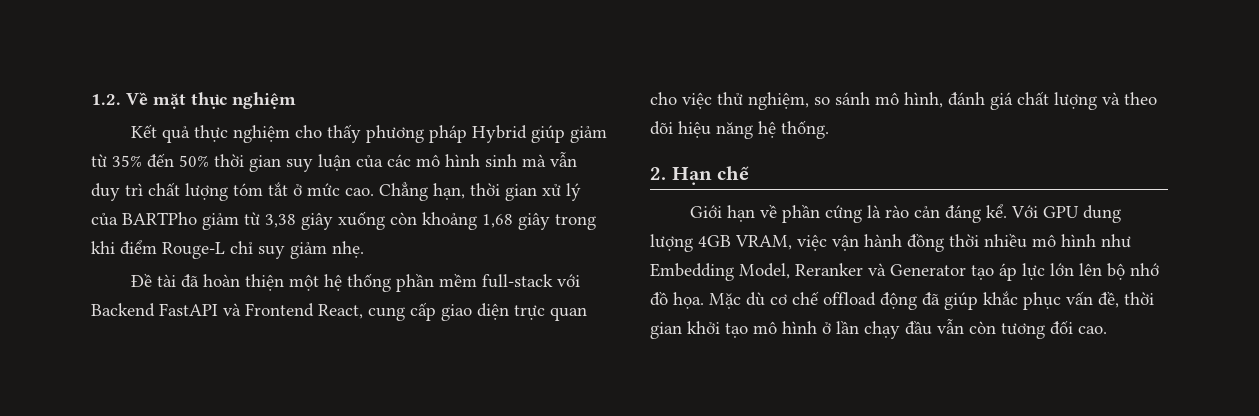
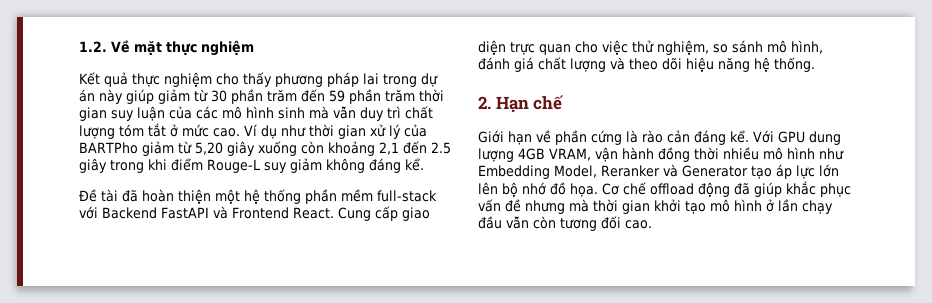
- Kết quả thực nghiệm cho thấy phương pháp Hybrid giúp giảm từ 35% đến 50% thời gian suy luận của các mô hình sinh mà vẫn duy trì chất lượng tóm tắt ở mức cao.
+ Kết quả thực nghiệm cho thấy phương pháp lai trong dự án này giúp giảm từ 30 phần trăm đến 59 phần trăm thời gian suy luận của các mô hình sinh mà vẫn duy trì chất lượng tóm tắt ở mức cao.
- Chẳng hạn, thời gian xử lý của BARTPho giảm từ 3,38 giây xuống còn khoảng 1,68 giây trong khi điểm Rouge-L chỉ suy giảm nhẹ.
+ Ví dụ như thời gian xử lý của BARTPho giảm từ 5,20 giây xuống còn khoảng 2,1 đến 2.5 giây trong khi điểm Rouge-L suy giảm không đáng kể.
- Đề tài đã hoàn thiện một hệ thống phần mềm full-stack với Backend FastAPI và Frontend React, cung cấp giao diện trực quan cho việc thử nghiệm, so sánh mô hình, đánh giá chất lượng và theo dõi hiệu năng hệ thống.
+ Đề tài đã hoàn thiện một hệ thống phần mềm full-stack với Backend FastAPI và Frontend React. Cung cấp giao diện trực quan cho việc thử nghiệm, so sánh mô hình, đánh giá chất lượng và theo dõi hiệu năng hệ thống.
- Với GPU dung lượng 4GB VRAM, việc vận hành đồng thời nhiều mô hình như Embedding Model, Reranker và Generator tạo áp lực lớn lên bộ nhớ đồ họa.
+ Với GPU dung lượng 4GB VRAM, vận hành đồng thời nhiều mô hình như Embedding Model, Reranker và Generator tạo áp lực lớn lên bộ nhớ đồ họa.
- Mặc dù cơ chế offload động đã giúp khắc phục vấn đề, thời gian khởi tạo mô hình ở lần chạy đầu vẫn còn tương đối cao.
+ Cơ chế offload động đã giúp khắc phục vấn đề nhưng mà thời gian khởi tạo mô hình ở lần chạy đầu vẫn còn tương đối cao.

